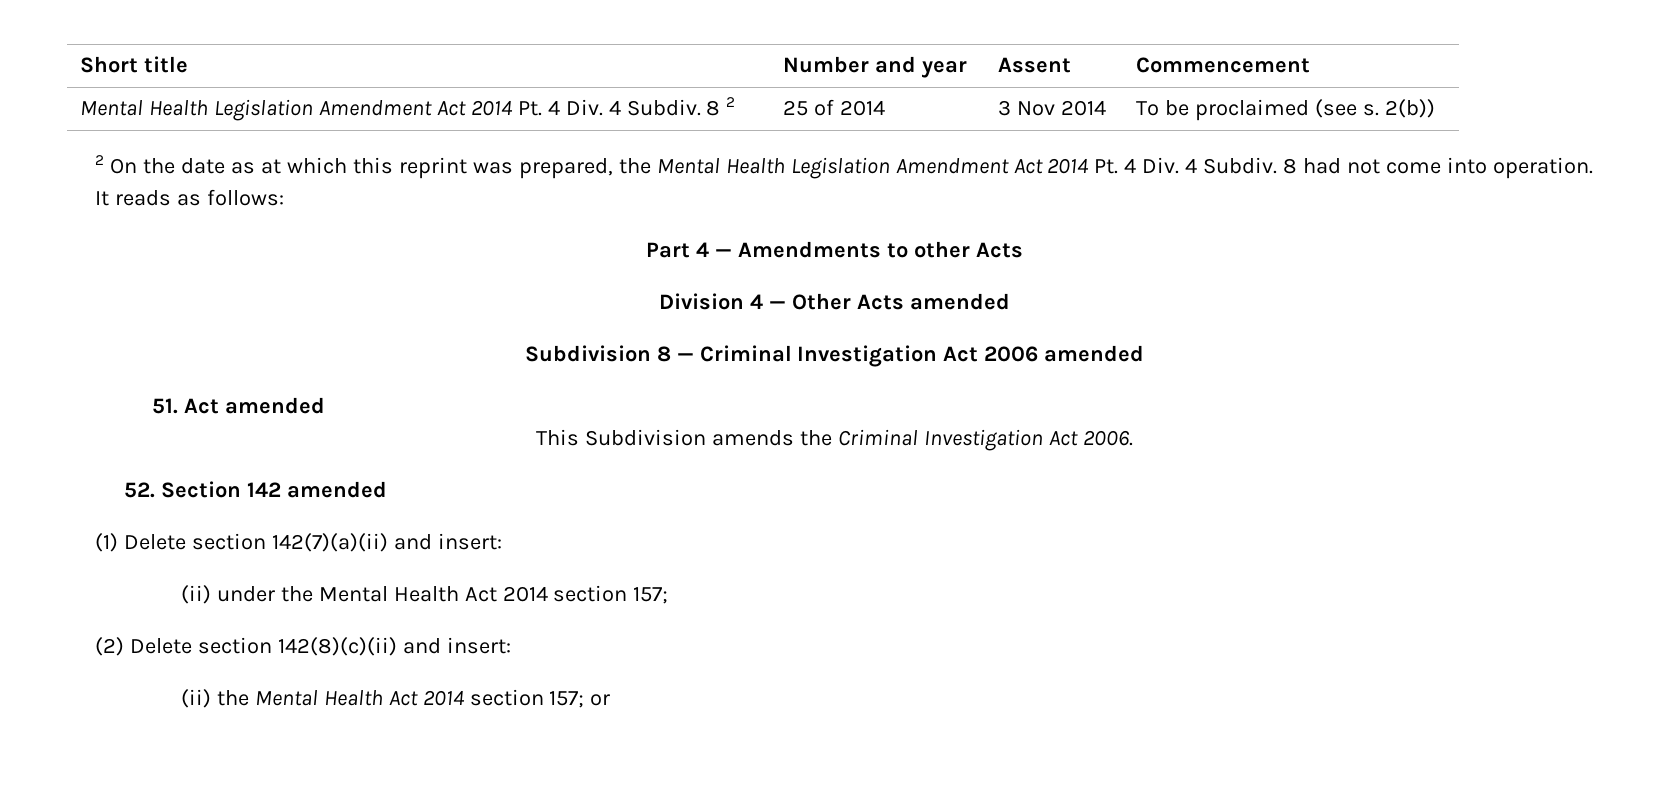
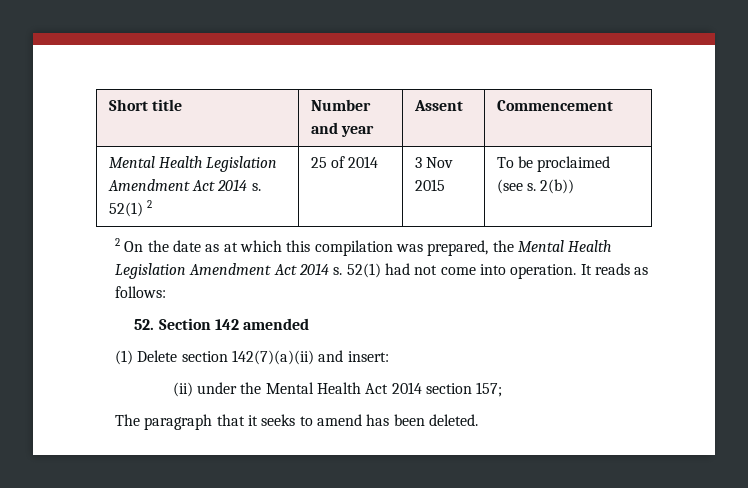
- Mental Health Legislation Amendment Act 2014 Pt. 4 Div. 4 Subdiv. 8 2 | 25 of 2014 | 3 Nov 2014 | To be proclaimed (see s. 2(b))
+ Mental Health Legislation Amendment Act 2014 s. 52(1) 2 | 25 of 2014 | 3 Nov 2015 | To be proclaimed (see s. 2(b))
- 2 On the date as at which this reprint was prepared, the Mental Health Legislation Amendment Act 2014 Pt. 4 Div. 4 Subdiv. 8 had not come into operation.
+ 2 On the date as at which this compilation was prepared, the Mental Health Legislation Amendment Act 2014 s. 52(1) had not come into operation.
- Part 4 — Amendments to other Acts
- Division 4 — Other Acts amended
- Subdivision 8 — Criminal Investigation Act 2006 amended
- 51. Act amended
- This Subdivision amends the Criminal Investigation Act 2006.
- (2) Delete section 142(8)(c)(ii) and insert:
- (ii) the Mental Health Act 2014 section 157; or
+ The paragraph that it seeks to amend has been deleted.

